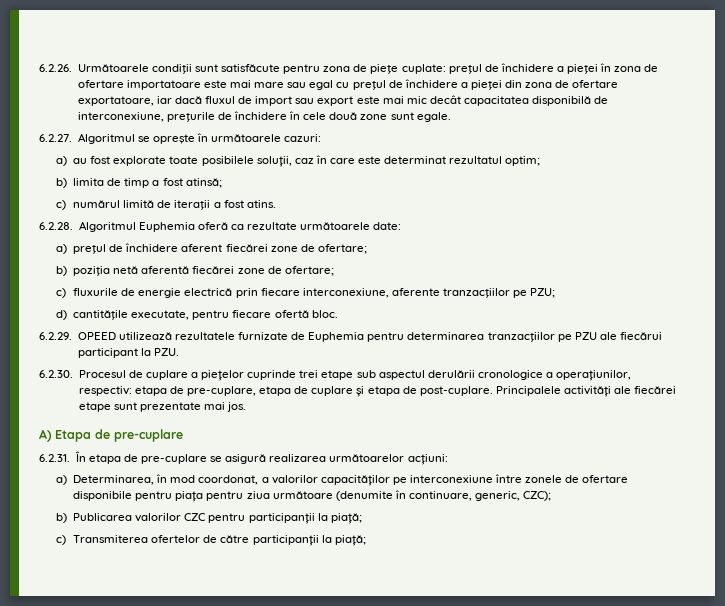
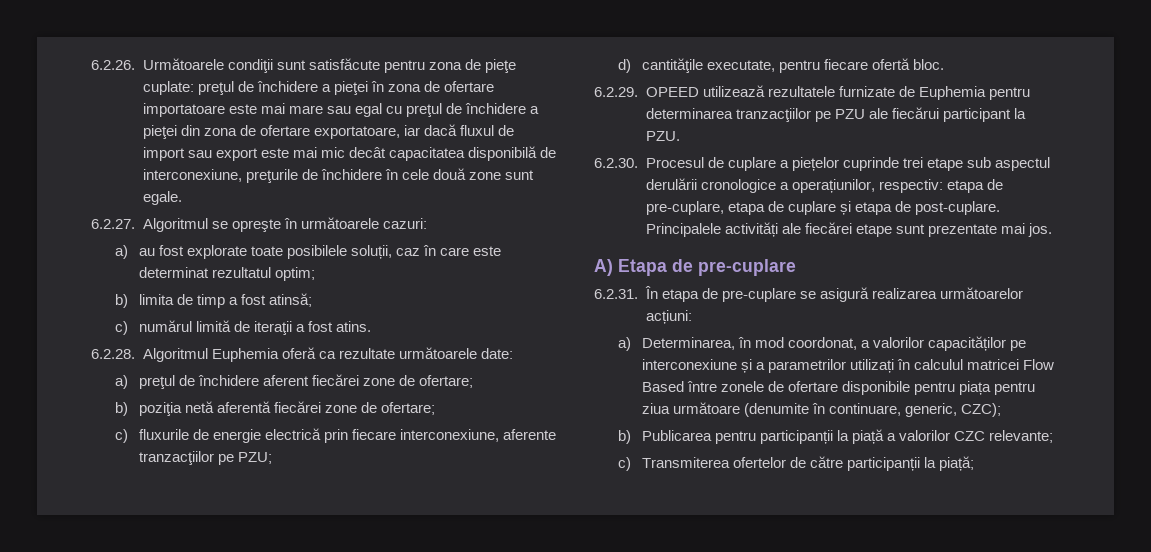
- a) Determinarea, în mod coordonat, a valorilor capacităților pe interconexiune între zonele de ofertare disponibile pentru piața pentru ziua următoare (denumite în continuare, generic, CZC);
+ a) Determinarea, în mod coordonat, a valorilor capacităților pe interconexiune și a parametrilor utilizați în calculul matricei Flow Based între zonele de ofertare disponibile pentru piața pentru ziua următoare (denumite în continuare, generic, CZC);
- b) Publicarea valorilor CZC pentru participanții la piață;
+ b) Publicarea pentru participanții la piață a valorilor CZC relevante;

